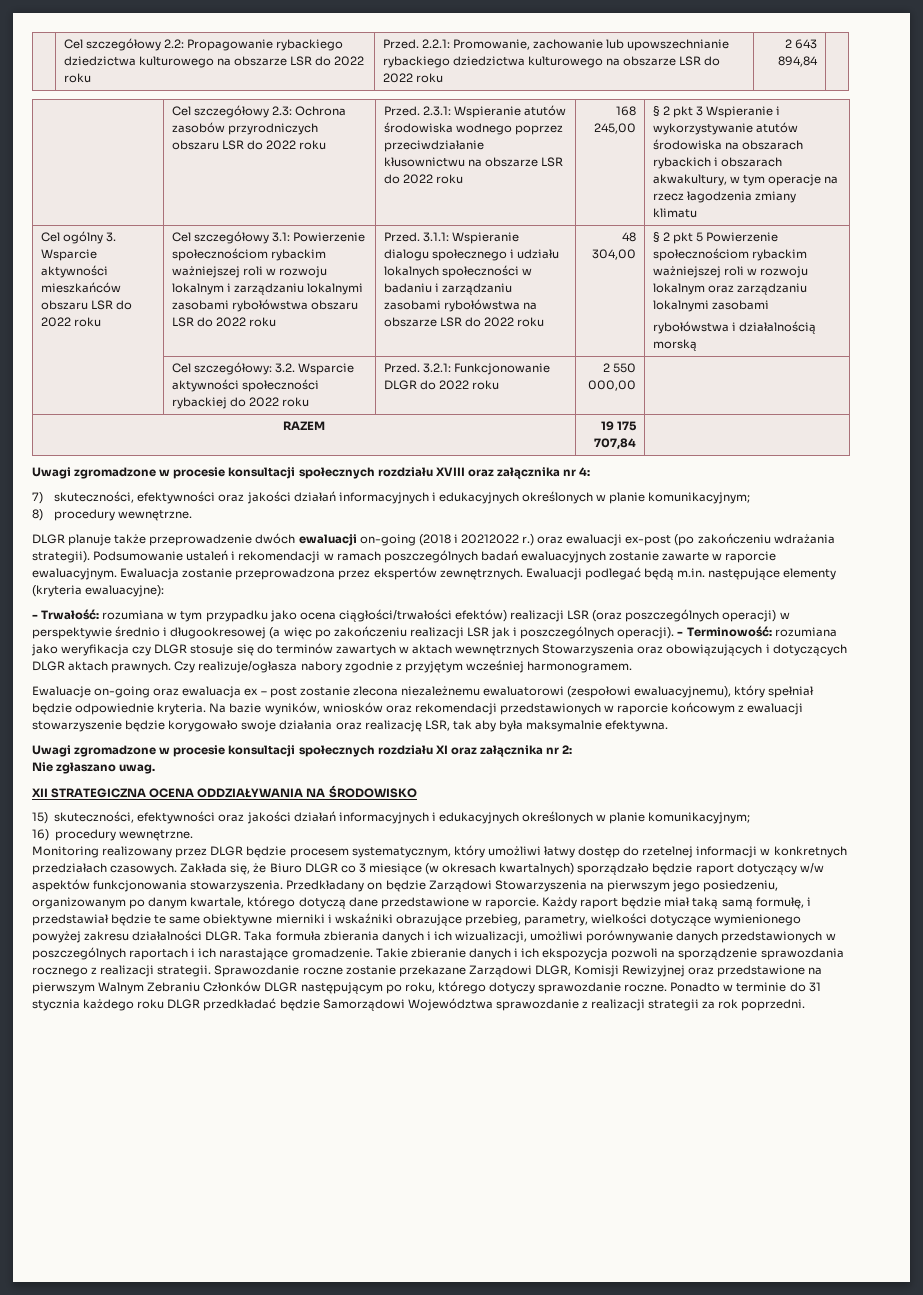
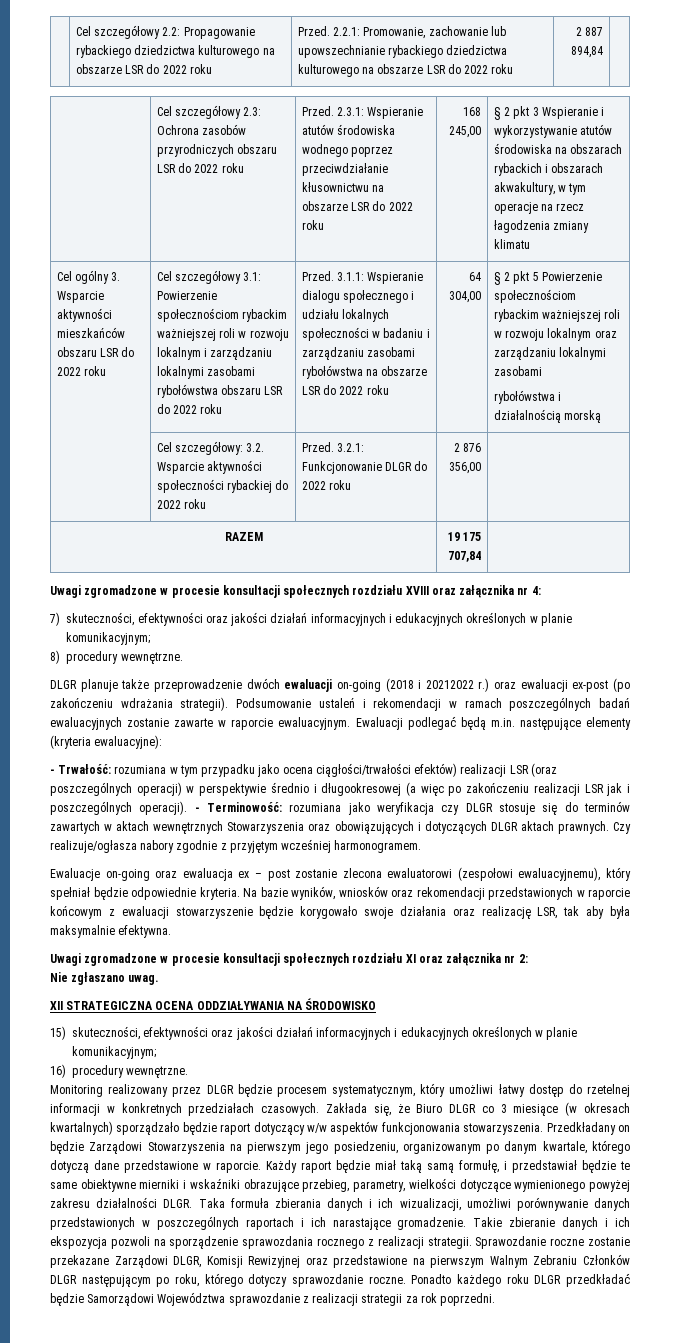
- | Cel szczegółowy 2.2: Propagowanie rybackiego dziedzictwa kulturowego na obszarze LSR do 2022 roku | Przed. 2.2.1: Promowanie, zachowanie lub upowszechnianie rybackiego dziedzictwa kulturowego na obszarze LSR do 2022 roku | 2 643 894,84 |
+ | Cel szczegółowy 2.2: Propagowanie rybackiego dziedzictwa kulturowego na obszarze LSR do 2022 roku | Przed. 2.2.1: Promowanie, zachowanie lub upowszechnianie rybackiego dziedzictwa kulturowego na obszarze LSR do 2022 roku | 2 887 894,84 |
- 48 304,00
+ 64 304,00
- | Cel szczegółowy: 3.2. Wsparcie aktywności społeczności rybackiej do 2022 roku | Przed. 3.2.1: Funkcjonowanie DLGR do 2022 roku | 2 550 000,00 |
+ | Cel szczegółowy: 3.2. Wsparcie aktywności społeczności rybackiej do 2022 roku | Przed. 3.2.1: Funkcjonowanie DLGR do 2022 roku | 2 876 356,00 |
- Ewaluacja zostanie przeprowadzona przez ekspertów zewnętrznych.
- Ewaluacje on-going oraz ewaluacja ex – post zostanie zlecona niezależnemu ewaluatorowi (zespołowi ewaluacyjnemu), który spełniał będzie odpowiednie kryteria.
+ Ewaluacje on-going oraz ewaluacja ex – post zostanie zlecona ewaluatorowi (zespołowi ewaluacyjnemu), który spełniał będzie odpowiednie kryteria.
- Ponadto w terminie do 31 stycznia każdego roku DLGR przedkładać będzie Samorządowi Województwa sprawozdanie z realizacji strategii za rok poprzedni.
+ Ponadto każdego roku DLGR przedkładać będzie Samorządowi Województwa sprawozdanie z realizacji strategii za rok poprzedni.

